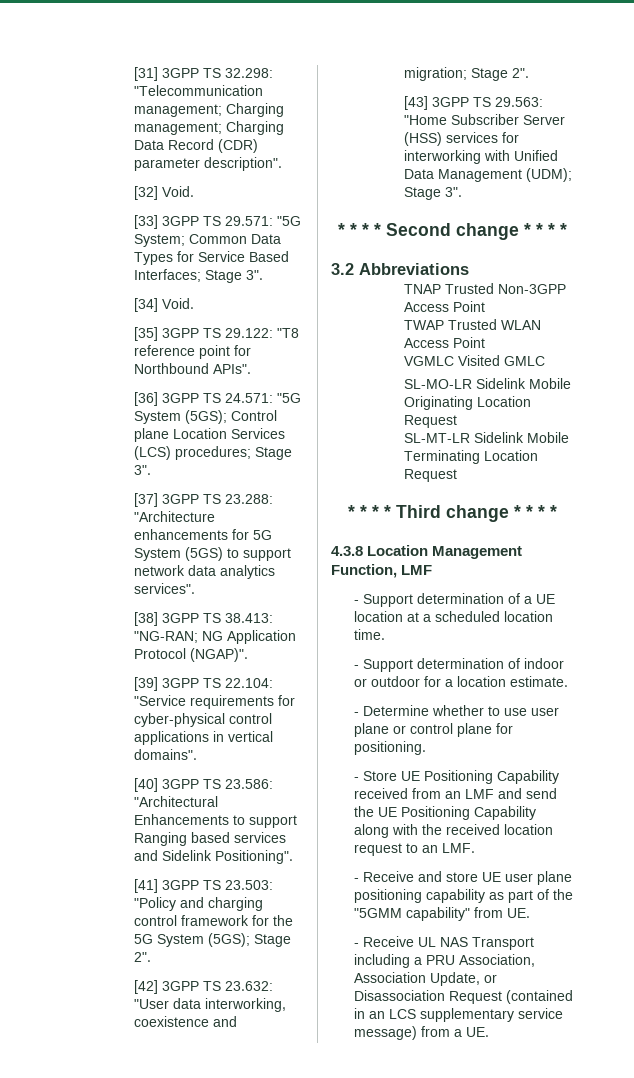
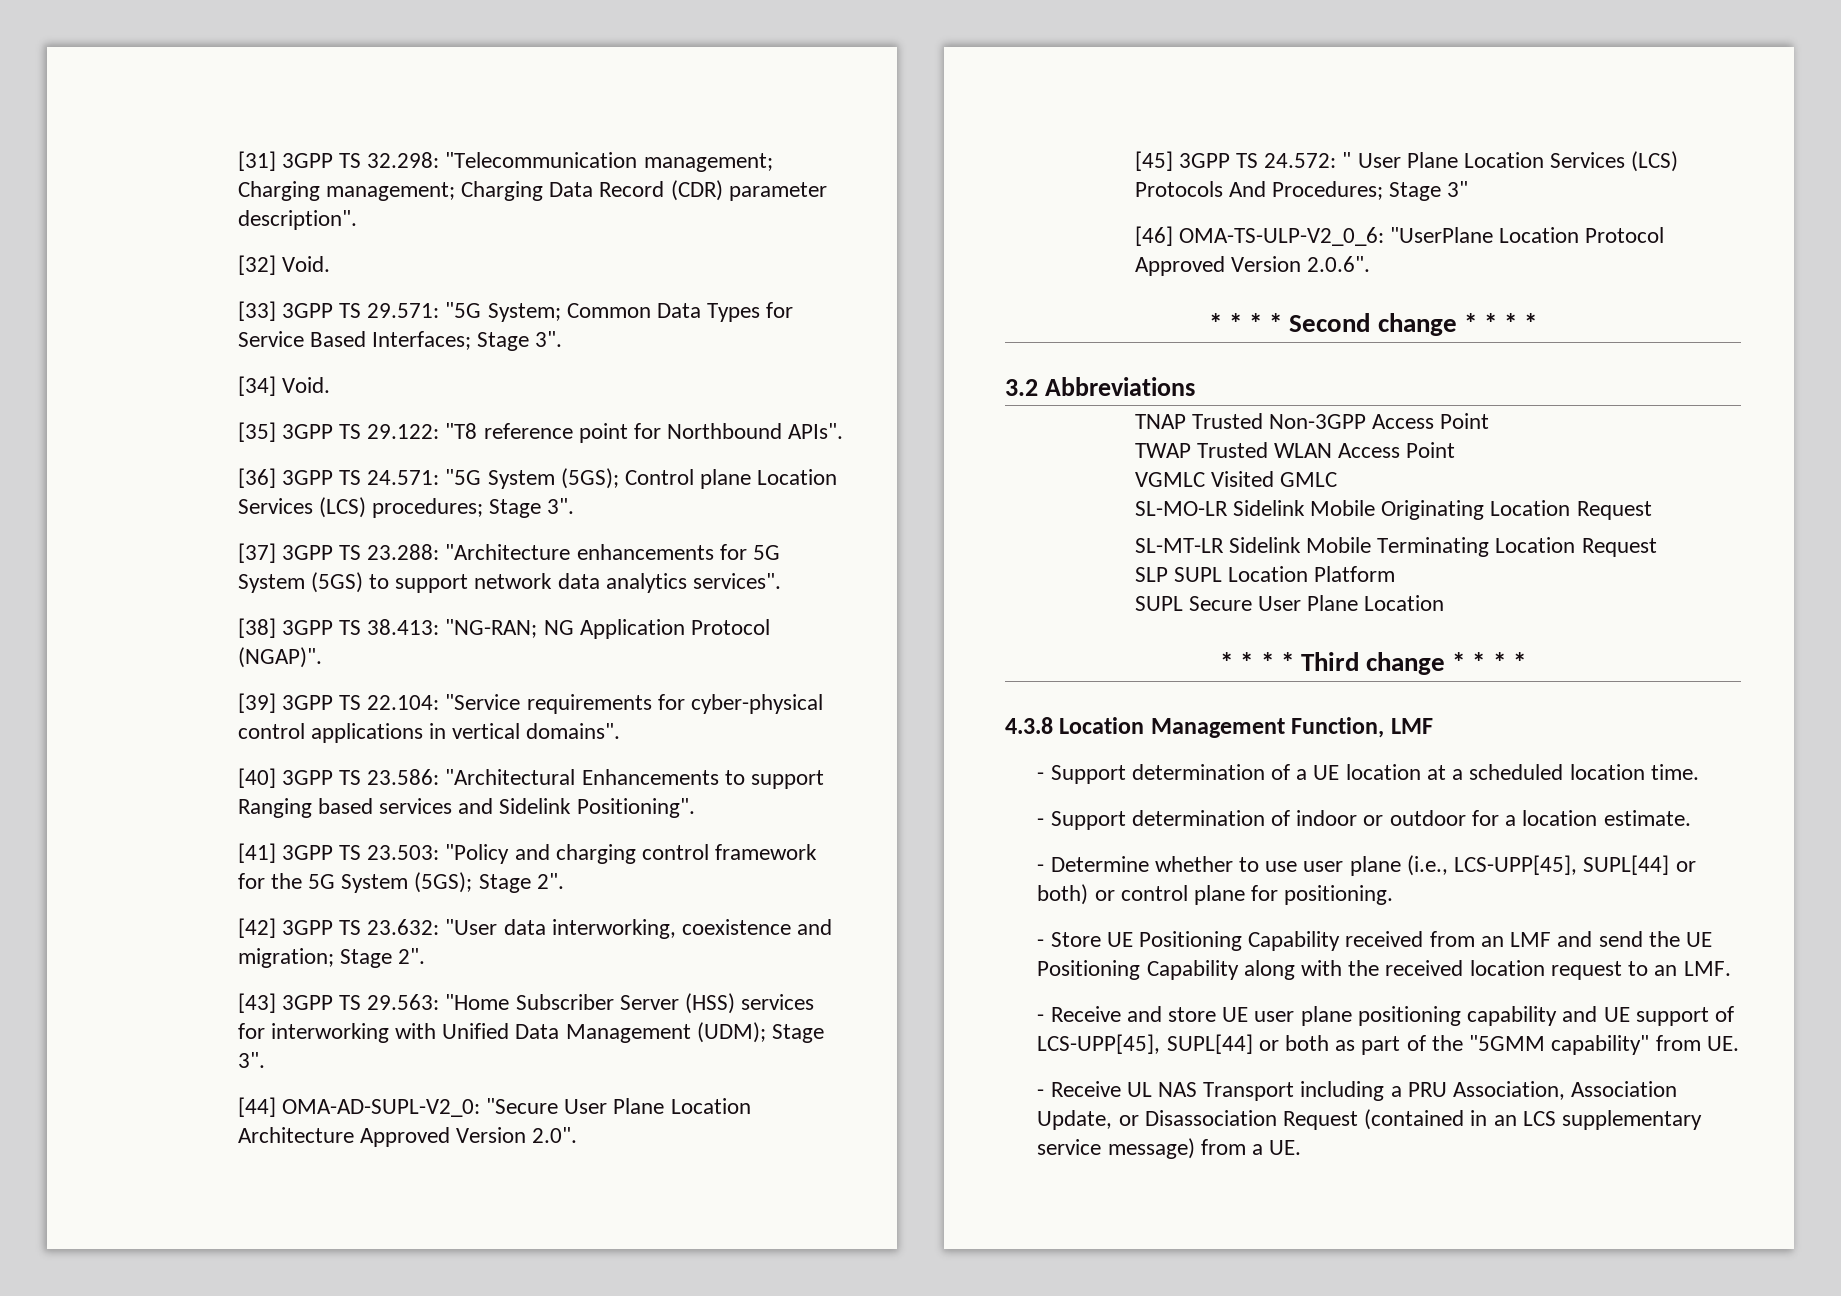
+ [44] OMA-AD-SUPL-V2_0: "Secure User Plane Location Architecture Approved Version 2.0".
+ [45] 3GPP TS 24.572: " User Plane Location Services (LCS) Protocols And Procedures; Stage 3"
+ [46] OMA-TS-ULP-V2_0_6: "UserPlane Location Protocol Approved Version 2.0.6".
+ SLP SUPL Location Platform
+ SUPL Secure User Plane Location
- - Determine whether to use user plane or control plane for positioning.
+ - Determine whether to use user plane (i.e., LCS-UPP[45], SUPL[44] or both) or control plane for positioning.
- - Receive and store UE user plane positioning capability as part of the "5GMM capability" from UE.
+ - Receive and store UE user plane positioning capability and UE support of LCS-UPP[45], SUPL[44] or both as part of the "5GMM capability" from UE.

